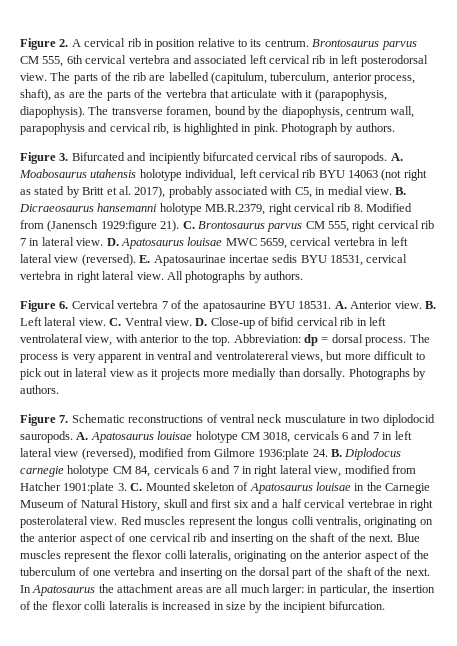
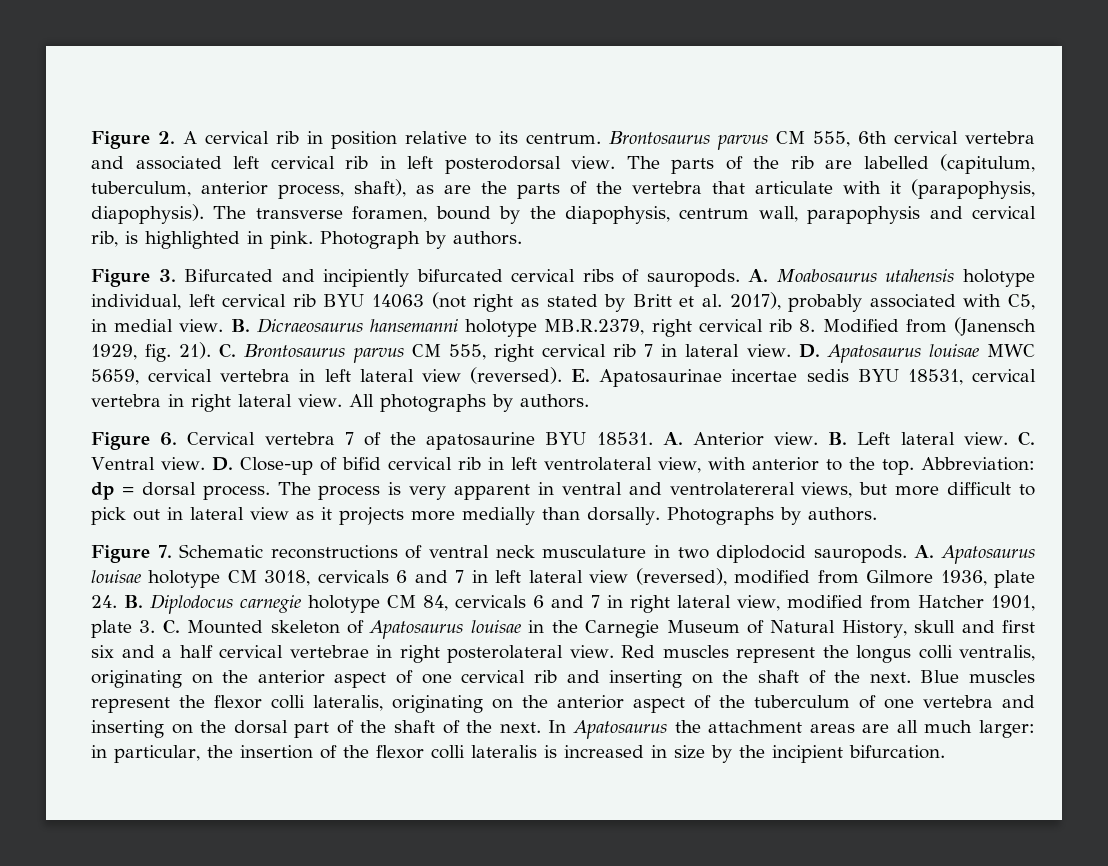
- B. Dicraeosaurus hansemanni holotype MB.R.2379, right cervical rib 8. Modified from (Janensch 1929:figure 21).
+ B. Dicraeosaurus hansemanni holotype MB.R.2379, right cervical rib 8. Modified from (Janensch 1929, fig. 21).
- A. Apatosaurus louisae holotype CM 3018, cervicals 6 and 7 in left lateral view (reversed), modified from Gilmore 1936:plate 24. B. Diplodocus carnegie holotype CM 84, cervicals 6 and 7 in right lateral view, modified from Hatcher 1901:plate 3. C. Mounted skeleton of Apatosaurus louisae in the Carnegie Museum of Natural History, skull and first six and a half cervical vertebrae in right posterolateral view.
+ A. Apatosaurus louisae holotype CM 3018, cervicals 6 and 7 in left lateral view (reversed), modified from Gilmore 1936, plate 24. B. Diplodocus carnegie holotype CM 84, cervicals 6 and 7 in right lateral view, modified from Hatcher 1901, plate 3. C. Mounted skeleton of Apatosaurus louisae in the Carnegie Museum of Natural History, skull and first six and a half cervical vertebrae in right posterolateral view.

